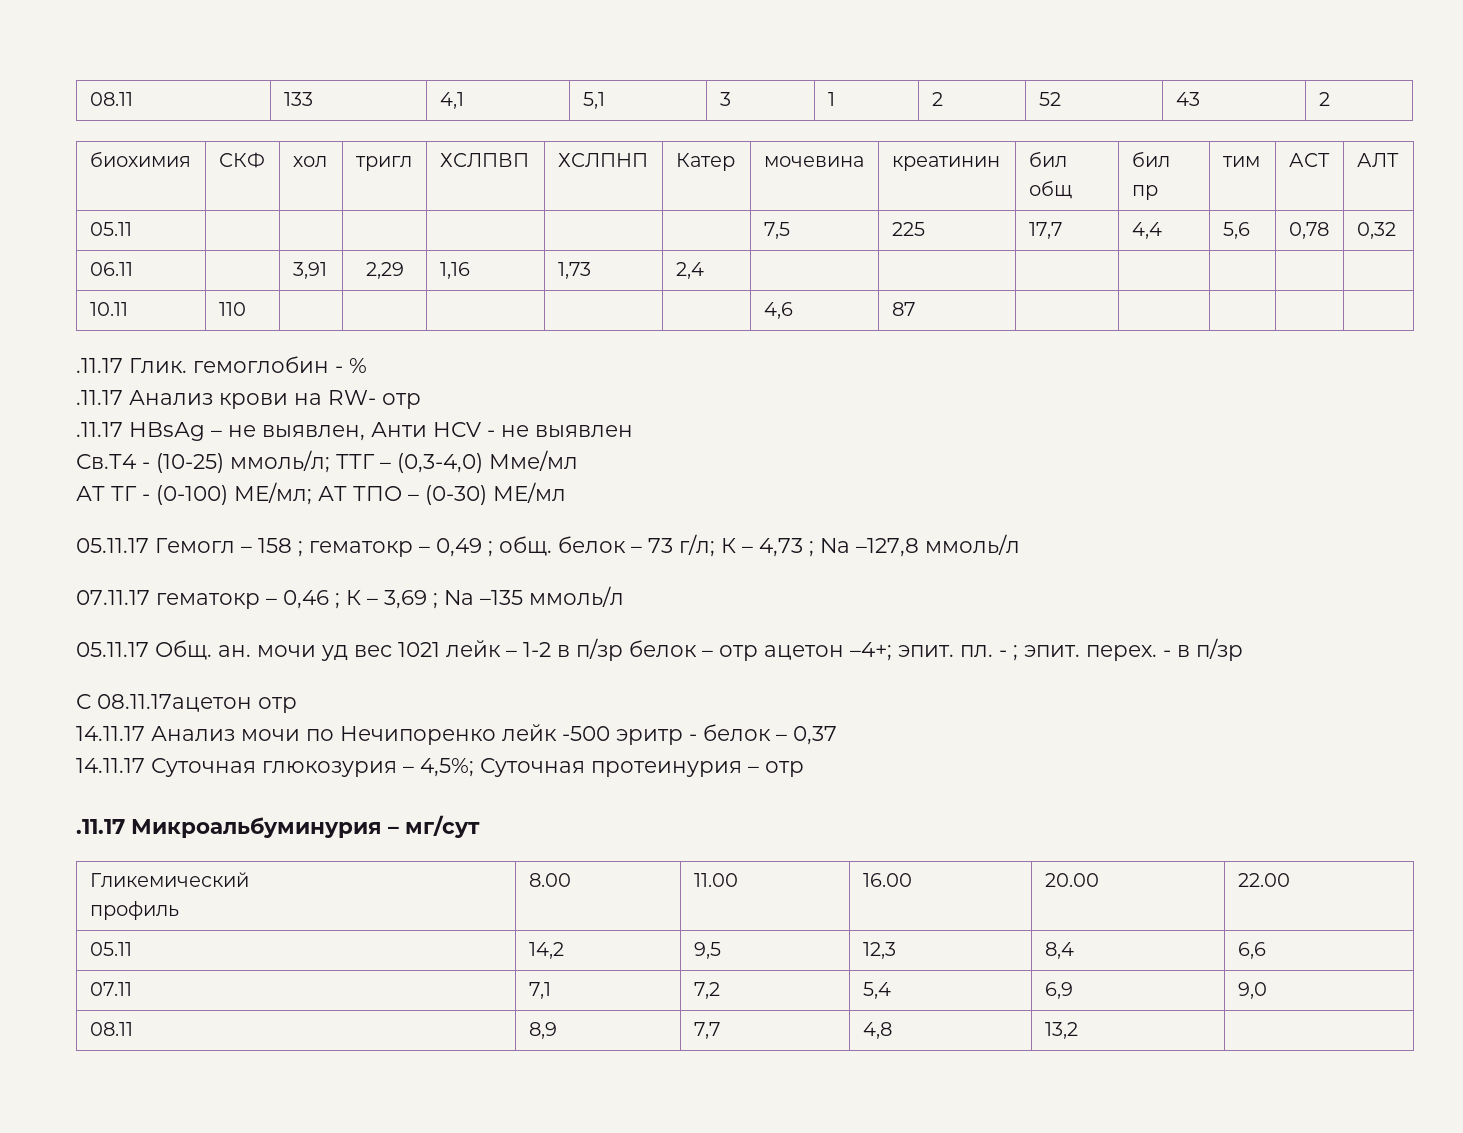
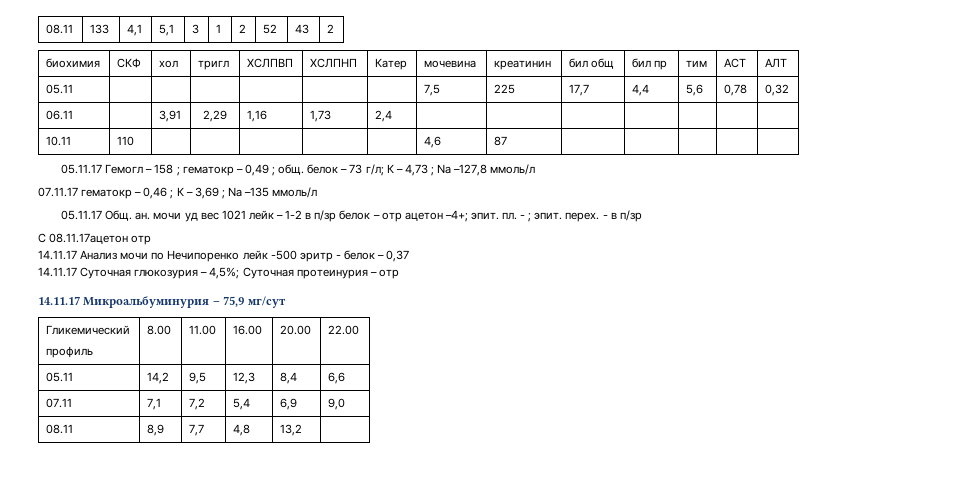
- .11.17 Глик. гемоглобин - %
- .11.17 Анализ крови на RW- отр
- .11.17 НВsАg – не выявлен, Анти НСV - не выявлен
- Св.Т4 - (10-25) ммоль/л; ТТГ – (0,3-4,0) Мме/мл
- АТ ТГ - (0-100) МЕ/мл; АТ ТПО – (0-30) МЕ/мл
- .11.17 Микроальбуминурия – мг/сут
+ 14.11.17 Микроальбуминурия – 75,9 мг/сут

